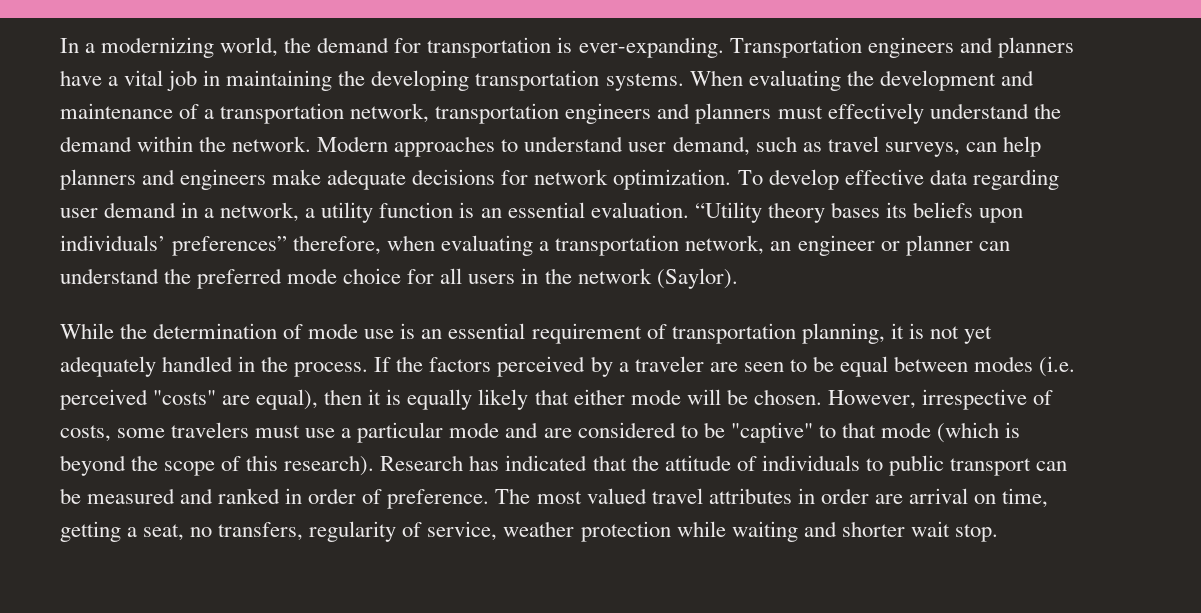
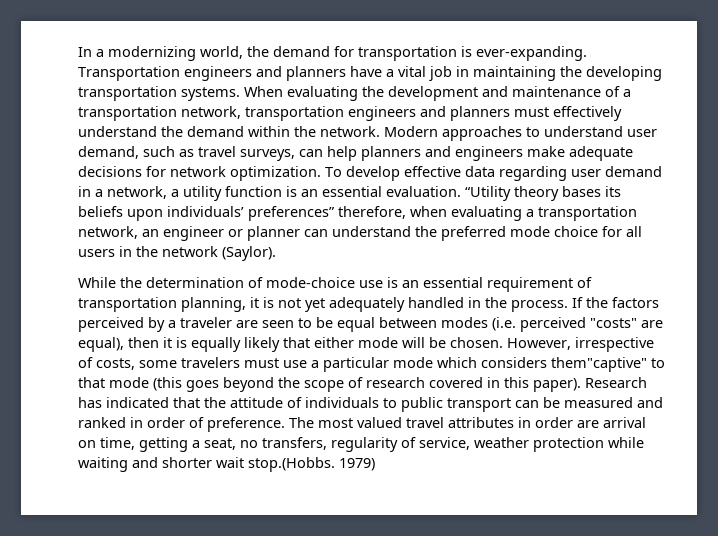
- While the determination of mode use is an essential requirement of transportation planning, it is not yet adequately handled in the process.
+ While the determination of mode-choice use is an essential requirement of transportation planning, it is not yet adequately handled in the process.
- However, irrespective of costs, some travelers must use a particular mode and are considered to be "captive" to that mode (which is beyond the scope of this research).
+ However, irrespective of costs, some travelers must use a particular mode which considers them"captive" to that mode (this goes beyond the scope of research covered in this paper).
- The most valued travel attributes in order are arrival on time, getting a seat, no transfers, regularity of service, weather protection while waiting and shorter wait stop.
+ The most valued travel attributes in order are arrival on time, getting a seat, no transfers, regularity of service, weather protection while waiting and shorter wait stop.(Hobbs. 1979)

